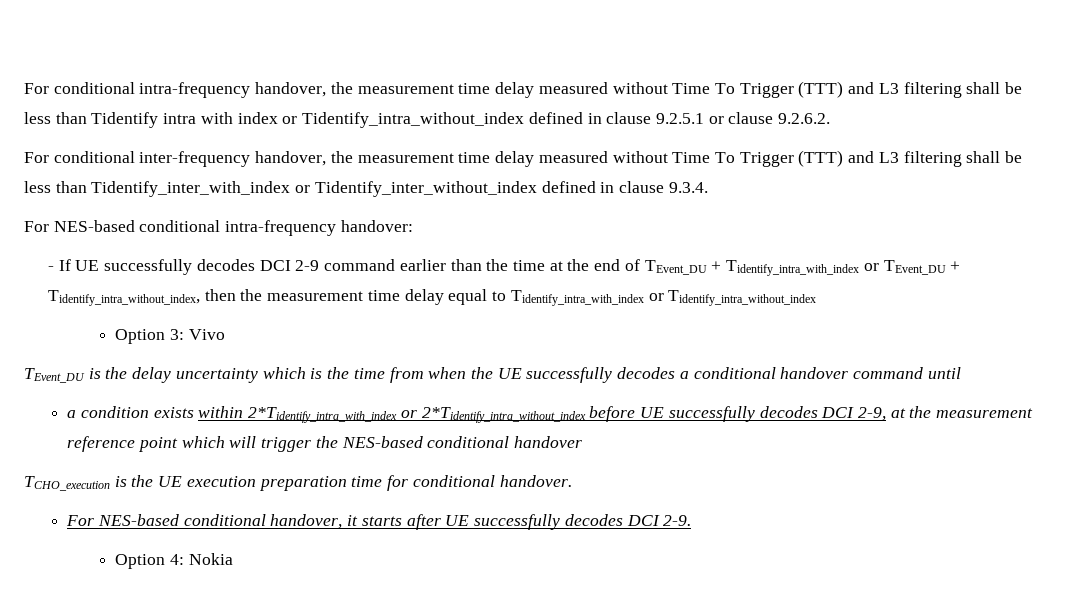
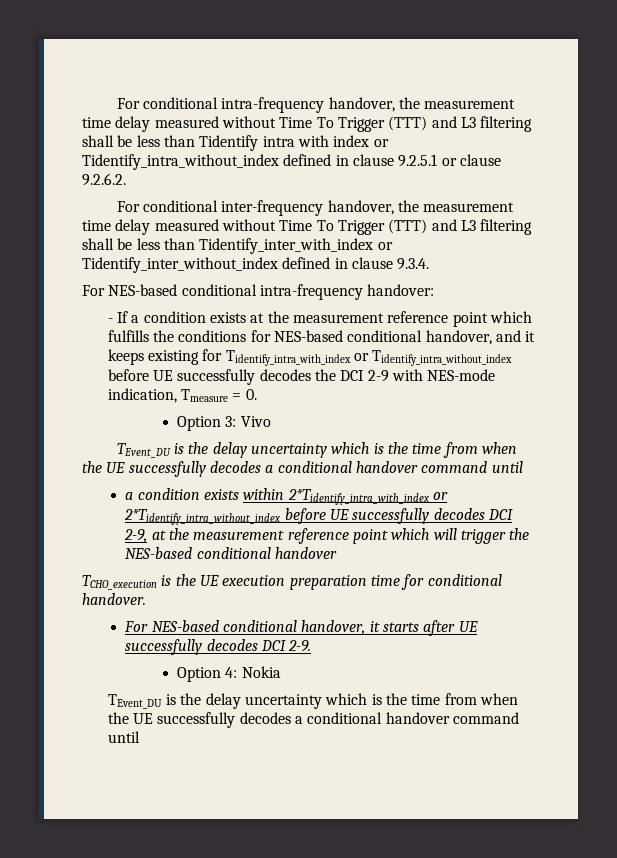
- - If UE successfully decodes DCI 2-9 command earlier than the time at the end of TEvent_DU + Tidentify_intra_with_index or TEvent_DU + Tidentify_intra_without_index, then the measurement time delay equal to Tidentify_intra_with_index or Tidentify_intra_without_index
+ - If a condition exists at the measurement reference point which fulfills the conditions for NES-based conditional handover, and it keeps existing for Tidentify_intra_with_index or Tidentify_intra_without_index before UE successfully decodes the DCI 2-9 with NES-mode indication, Tmeasure = 0.
  Option 4: Nokia
+ TEvent_DU is the delay uncertainty which is the time from when the UE successfully decodes a conditional handover command until

